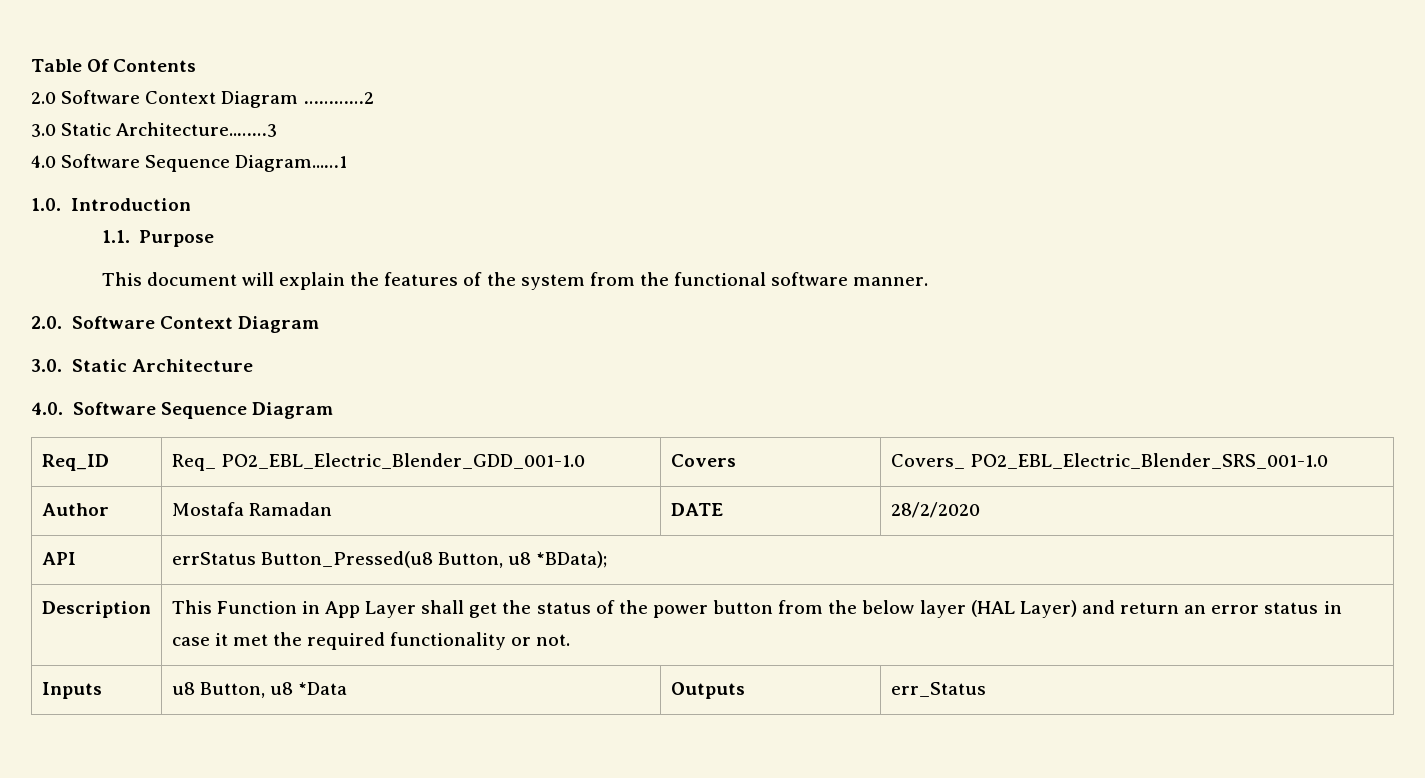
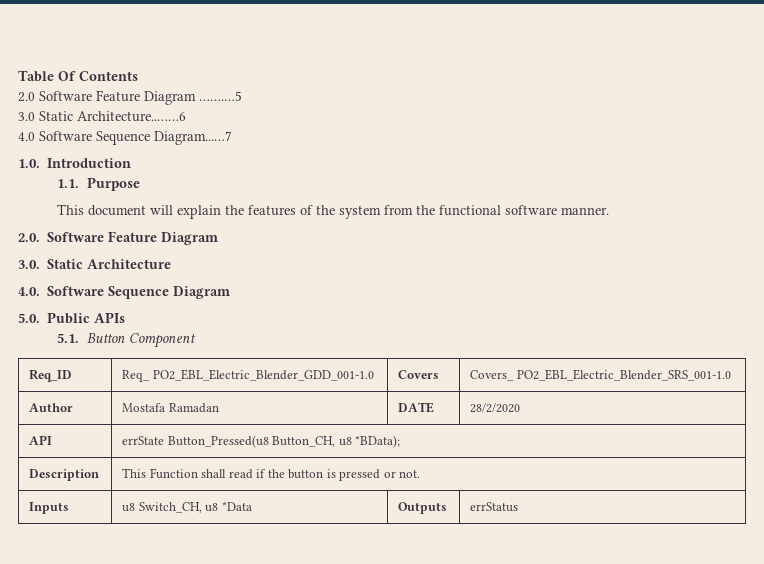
- 2.0 Software Context Diagram …………2
+ 2.0 Software Feature Diagram …….…5
- 3.0 Static Architecture..……3
+ 3.0 Static Architecture..……6
- 4.0 Software Sequence Diagram...…1
+ 4.0 Software Sequence Diagram...…7
- 2.0. Software Context Diagram
+ 2.0. Software Feature Diagram
+ 5.0. Public APIs
+ 5.1. Button Component
- API | errStatus Button_Pressed(u8 Button, u8 *BData);
+ API | errState Button_Pressed(u8 Button_CH, u8 *BData);
- Description | This Function in App Layer shall get the status of the power button from the below layer (HAL Layer) and return an error status in case it met the required functionality or not.
+ Description | This Function shall read if the button is pressed or not.
- Inputs | u8 Button, u8 *Data | Outputs | err_Status
+ Inputs | u8 Switch_CH, u8 *Data | Outputs | errStatus

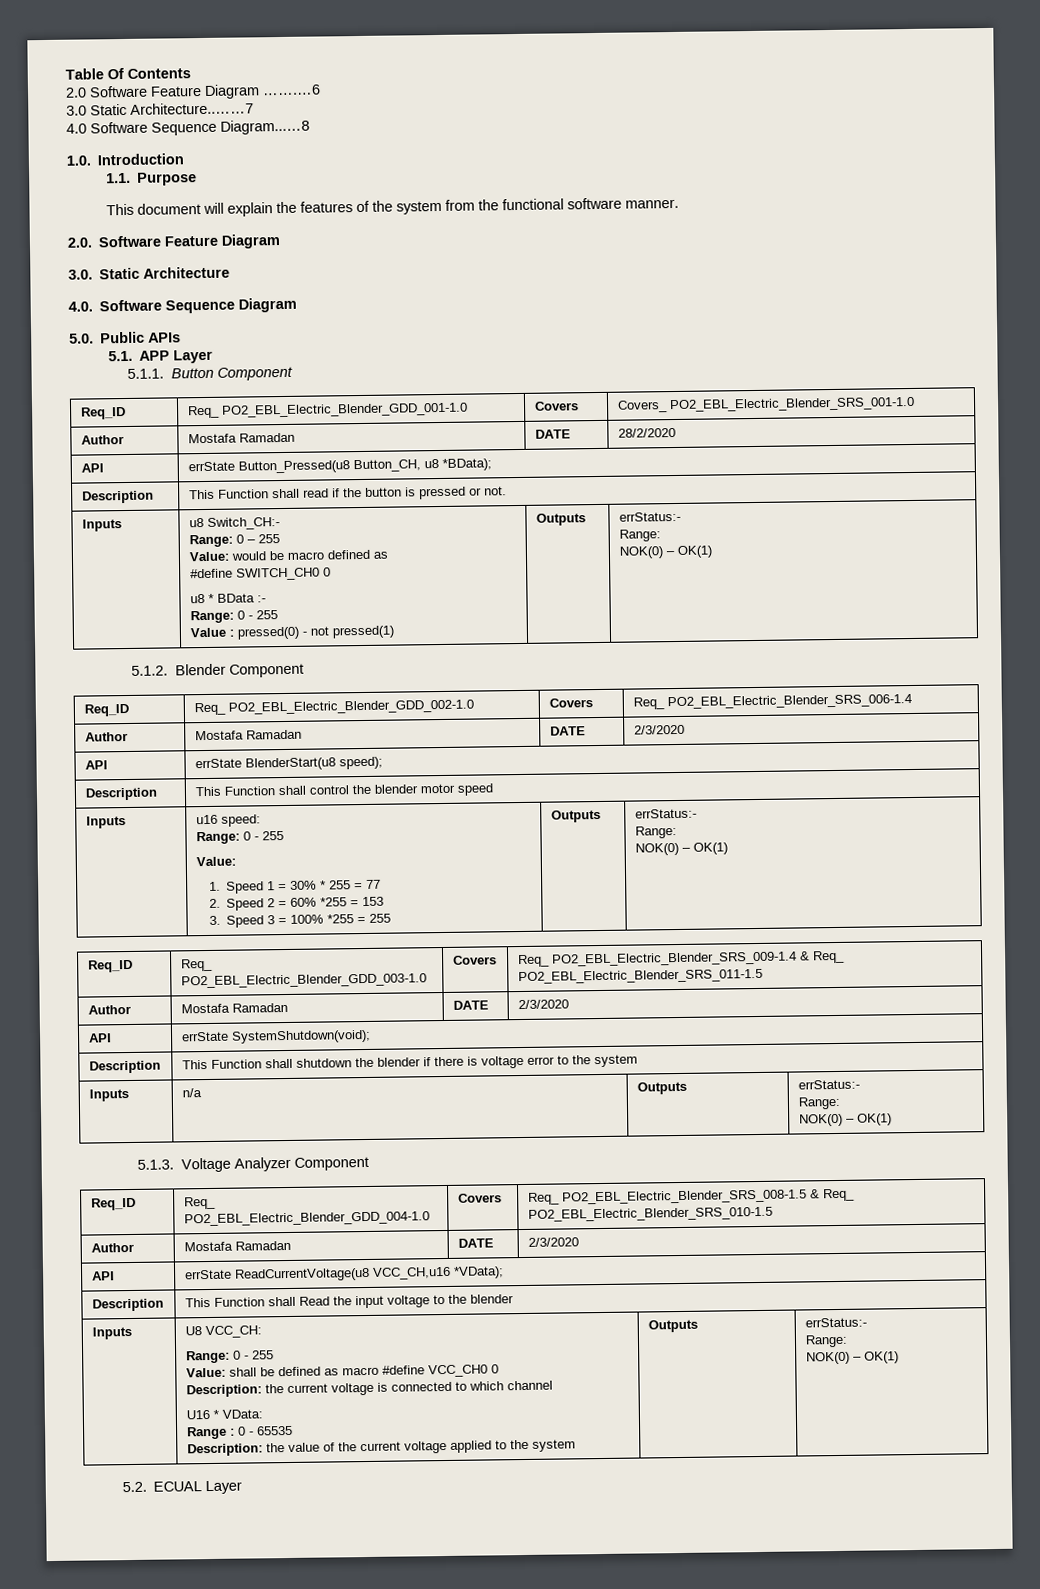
- 2.0 Software Feature Diagram …….…5
+ 2.0 Software Feature Diagram …….…6
- 3.0 Static Architecture..……6
+ 3.0 Static Architecture..……7
- 4.0 Software Sequence Diagram...…7
+ 4.0 Software Sequence Diagram...…8
- 5.1. Button Component
+ 5.1. APP Layer
+ 5.1.1. Button Component
- Inputs | u8 Switch_CH, u8 *Data | Outputs | errStatus
+ Inputs | u8 Switch_CH:-
+ Range: 0 – 255
+ Value: would be macro defined as
+ #define SWITCH_CH0 0
+ u8 * BData :-
+ Range: 0 - 255
+ Value : pressed(0) - not pressed(1) | Outputs | errStatus:-
+ Range:
+ NOK(0) – OK(1)
+ 5.1.2. Blender Component
+ Req_ID | Req_ PO2_EBL_Electric_Blender_GDD_002-1.0 | Covers | Req_ PO2_EBL_Electric_Blender_SRS_006-1.4
+ Author | Mostafa Ramadan | DATE | 2/3/2020
+ API | errState BlenderStart(u8 speed);
+ Description | This Function shall control the blender motor speed
+ Inputs | u16 speed:
+ Range: 0 - 255
+ Value:
+ 1. Speed 1 = 30% * 255 = 77
+ 2. Speed 2 = 60% *255 = 153
+ 3. Speed 3 = 100% *255 = 255 | Outputs | errStatus:-
+ Range:
+ NOK(0) – OK(1)
+ Req_ID | Req_ PO2_EBL_Electric_Blender_GDD_003-1.0 | Covers | Req_ PO2_EBL_Electric_Blender_SRS_009-1.4 & Req_ PO2_EBL_Electric_Blender_SRS_011-1.5
+ Author | Mostafa Ramadan | DATE | 2/3/2020
+ API | errState SystemShutdown(void);
+ Description | This Function shall shutdown the blender if there is voltage error to the system
+ Inputs | n/a | Outputs | errStatus:-
+ Range:
+ NOK(0) – OK(1)
+ 5.1.3. Voltage Analyzer Component
+ Req_ID | Req_ PO2_EBL_Electric_Blender_GDD_004-1.0 | Covers | Req_ PO2_EBL_Electric_Blender_SRS_008-1.5 & Req_ PO2_EBL_Electric_Blender_SRS_010-1.5
+ Author | Mostafa Ramadan | DATE | 2/3/2020
+ API | errState ReadCurrentVoltage(u8 VCC_CH,u16 *VData);
+ Description | This Function shall Read the input voltage to the blender
+ Inputs | U8 VCC_CH:
+ Range: 0 - 255
+ Value: shall be defined as macro #define VCC_CH0 0
+ Description: the current voltage is connected to which channel
+ U16 * VData:
+ Range : 0 - 65535
+ Description: the value of the current voltage applied to the system | Outputs | errStatus:-
+ Range:
+ NOK(0) – OK(1)
+ 5.2. ECUAL Layer

